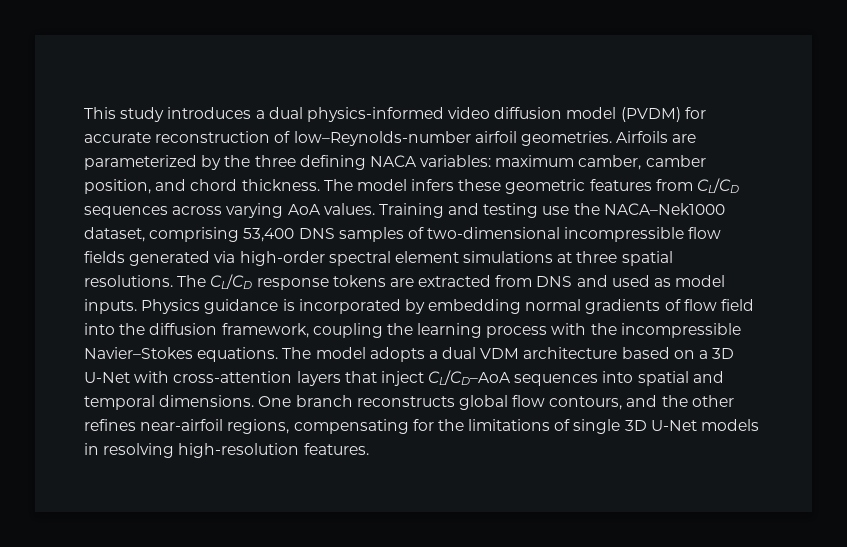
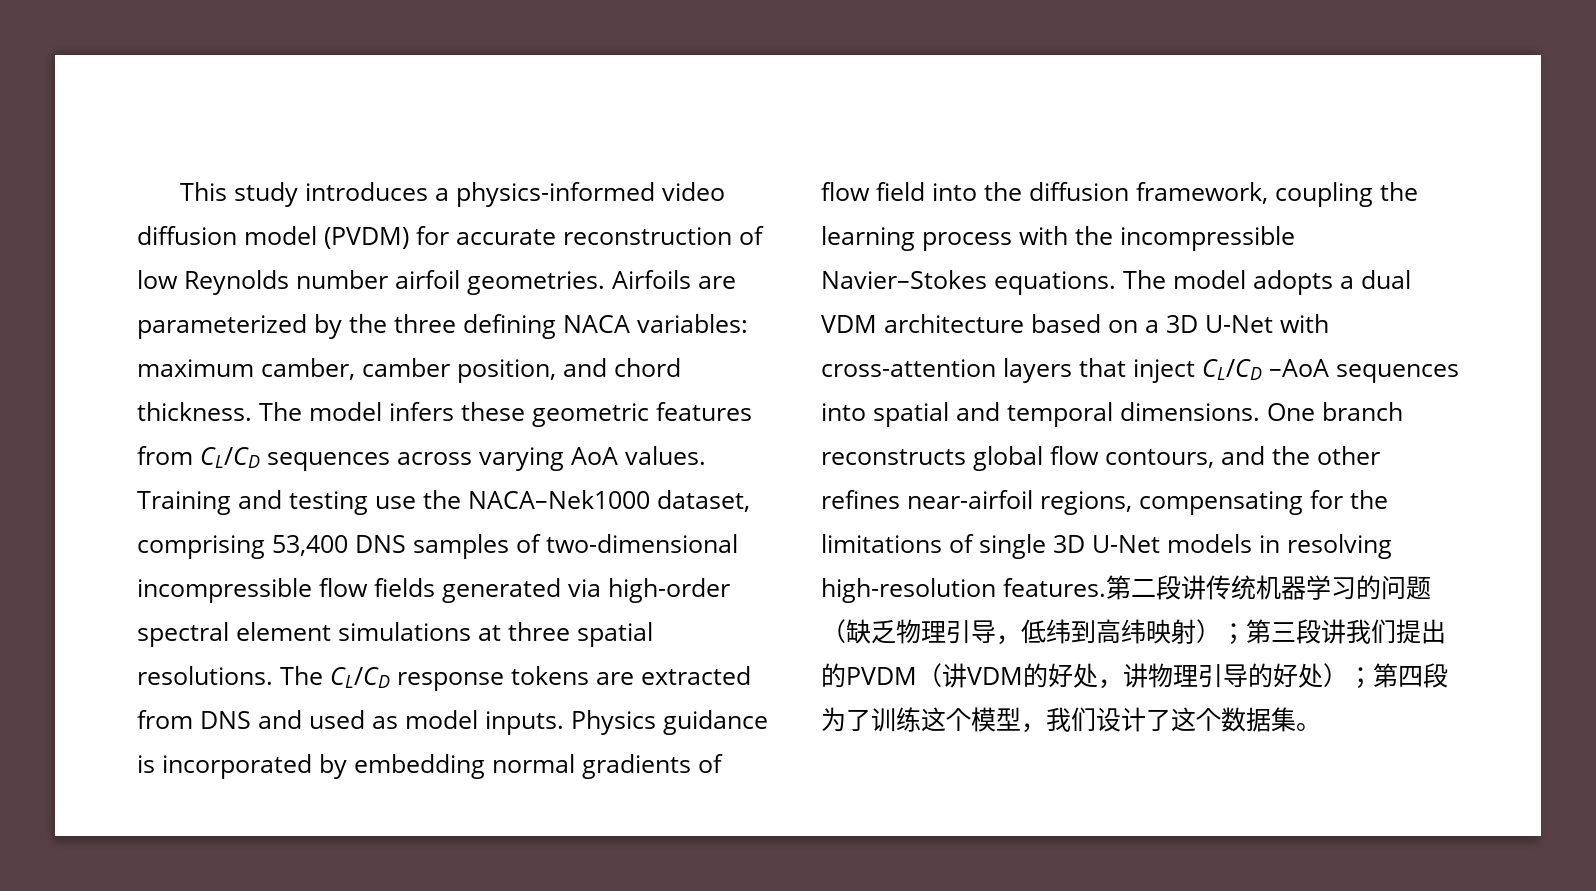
- This study introduces a dual physics-informed video diffusion model (PVDM) for accurate reconstruction of low–Reynolds-number airfoil geometries.
+ This study introduces a physics-informed video diffusion model (PVDM) for accurate reconstruction of low Reynolds number airfoil geometries.
- The model adopts a dual VDM architecture based on a 3D U-Net with cross-attention layers that inject CL/CD–AoA sequences into spatial and temporal dimensions.
+ The model adopts a dual VDM architecture based on a 3D U-Net with cross-attention layers that inject CL/CD –AoA sequences into spatial and temporal dimensions.
+ 第二段讲传统机器学习的问题（缺乏物理引导，低纬到高纬映射）；第三段讲我们提出的PVDM（讲VDM的好处，讲物理引导的好处）；第四段为了训练这个模型，我们设计了这个数据集。

